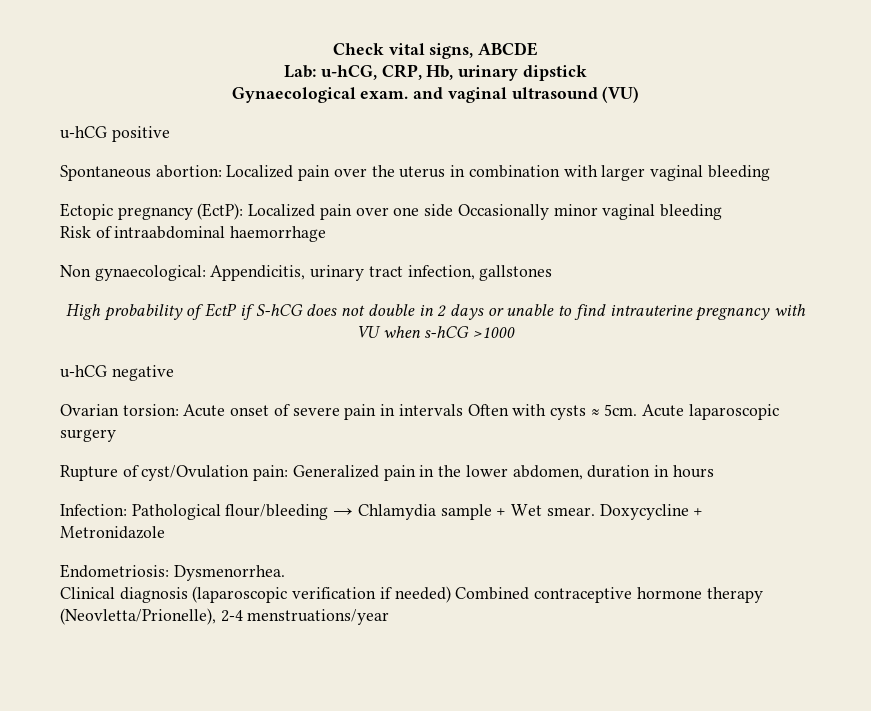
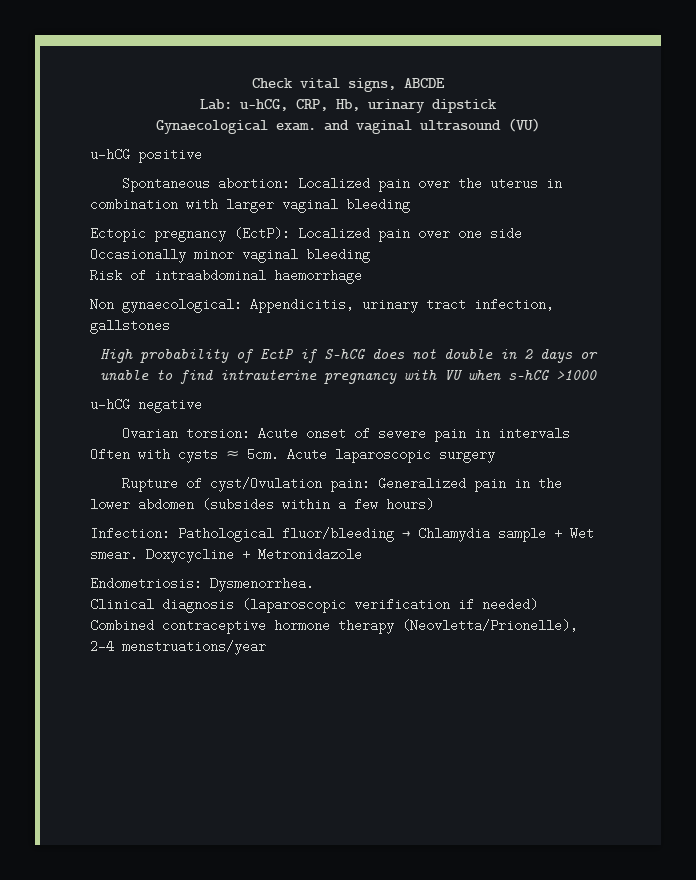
- Rupture of cyst/Ovulation pain: Generalized pain in the lower abdomen, duration in hours
+ Rupture of cyst/Ovulation pain: Generalized pain in the lower abdomen (subsides within a few hours)
- Infection: Pathological flour/bleeding → Chlamydia sample + Wet smear.
+ Infection: Pathological fluor/bleeding → Chlamydia sample + Wet smear.

